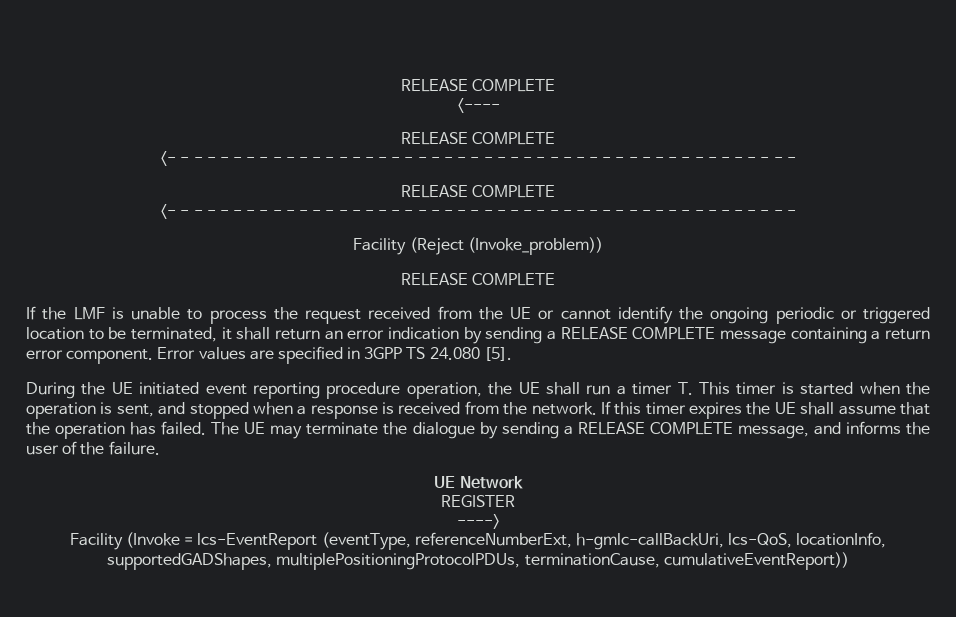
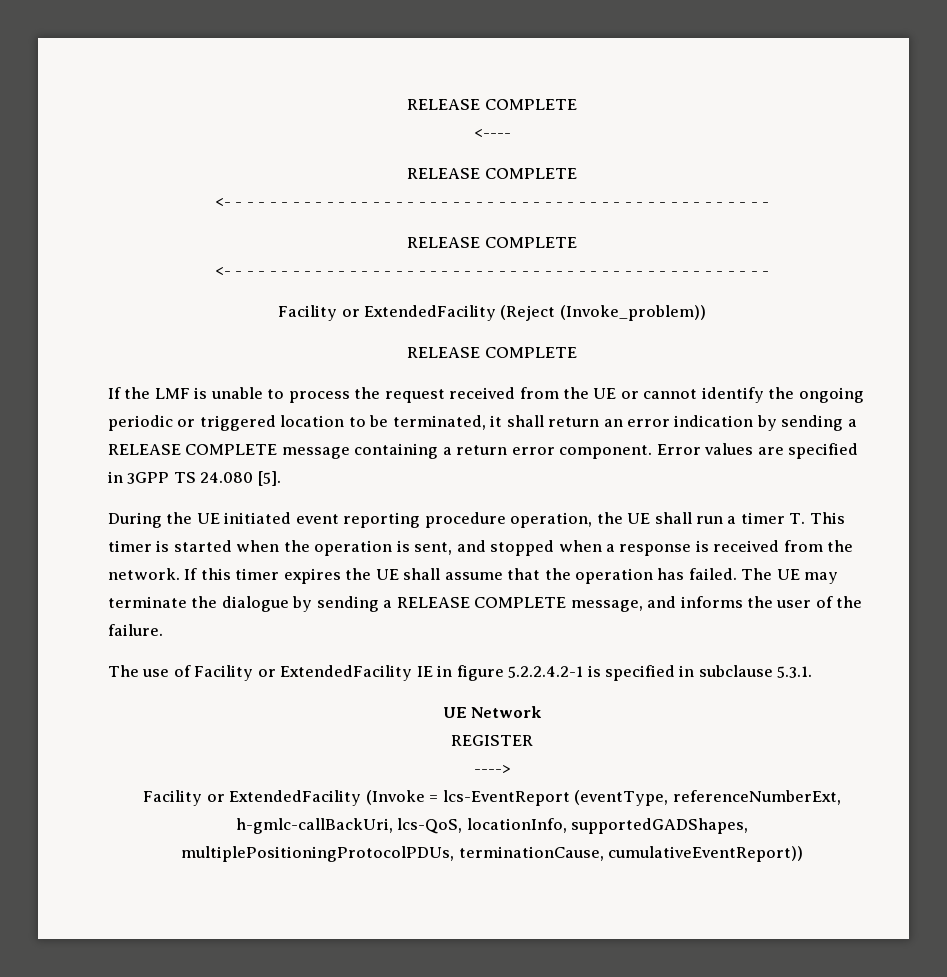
- Facility (Reject (Invoke_problem))
+ Facility or ExtendedFacility (Reject (Invoke_problem))
+ The use of Facility or ExtendedFacility IE in figure 5.2.2.4.2-1 is specified in subclause 5.3.1.
- Facility (Invoke = lcs-EventReport (eventType, referenceNumberExt, h-gmlc-callBackUri, lcs-QoS, locationInfo, supportedGADShapes, multiplePositioningProtocolPDUs, terminationCause, cumulativeEventReport))
+ Facility or ExtendedFacility (Invoke = lcs-EventReport (eventType, referenceNumberExt, h-gmlc-callBackUri, lcs-QoS, locationInfo, supportedGADShapes, multiplePositioningProtocolPDUs, terminationCause, cumulativeEventReport))

